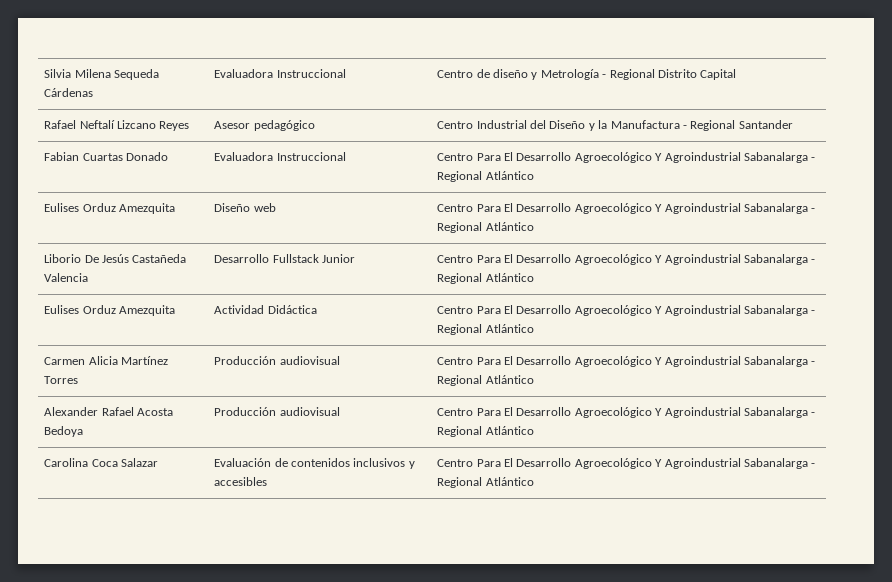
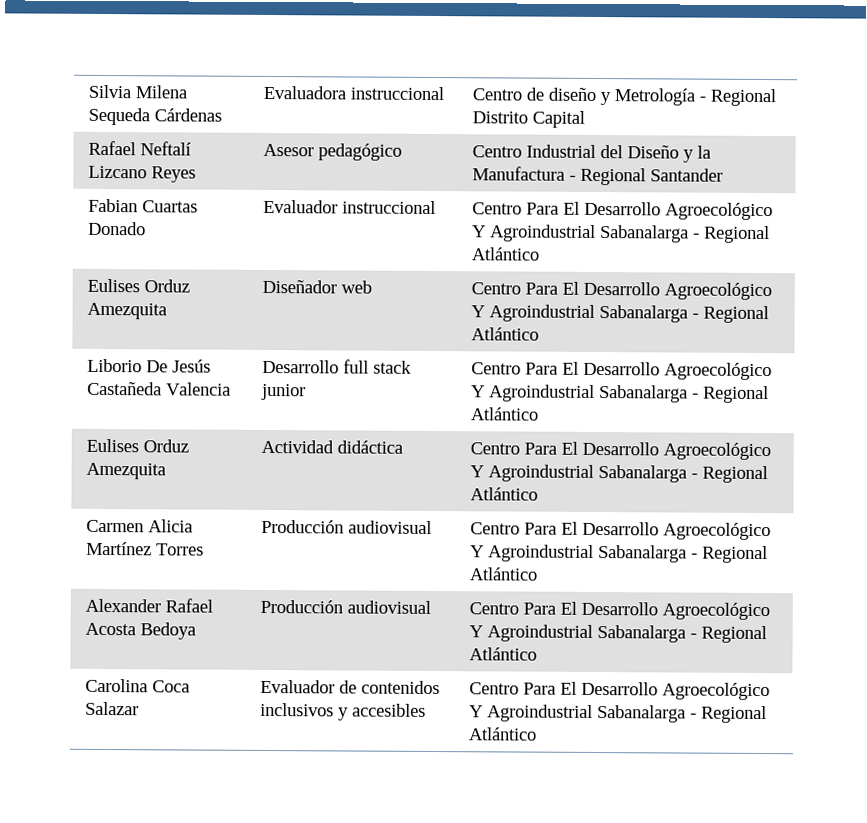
- Silvia Milena Sequeda Cárdenas | Evaluadora Instruccional | Centro de diseño y Metrología - Regional Distrito Capital
+ Silvia Milena Sequeda Cárdenas | Evaluadora instruccional | Centro de diseño y Metrología - Regional Distrito Capital
- Fabian Cuartas Donado | Evaluadora Instruccional | Centro Para El Desarrollo Agroecológico Y Agroindustrial Sabanalarga - Regional Atlántico
+ Fabian Cuartas Donado | Evaluador instruccional | Centro Para El Desarrollo Agroecológico Y Agroindustrial Sabanalarga - Regional Atlántico
- Eulises Orduz Amezquita | Diseño web | Centro Para El Desarrollo Agroecológico Y Agroindustrial Sabanalarga - Regional Atlántico
+ Eulises Orduz Amezquita | Diseñador web | Centro Para El Desarrollo Agroecológico Y Agroindustrial Sabanalarga - Regional Atlántico
- Liborio De Jesús Castañeda Valencia | Desarrollo Fullstack Junior | Centro Para El Desarrollo Agroecológico Y Agroindustrial Sabanalarga - Regional Atlántico
+ Liborio De Jesús Castañeda Valencia | Desarrollo full stack junior | Centro Para El Desarrollo Agroecológico Y Agroindustrial Sabanalarga - Regional Atlántico
- Eulises Orduz Amezquita | Actividad Didáctica | Centro Para El Desarrollo Agroecológico Y Agroindustrial Sabanalarga - Regional Atlántico
+ Eulises Orduz Amezquita | Actividad didáctica | Centro Para El Desarrollo Agroecológico Y Agroindustrial Sabanalarga - Regional Atlántico
- Carolina Coca Salazar | Evaluación de contenidos inclusivos y accesibles | Centro Para El Desarrollo Agroecológico Y Agroindustrial Sabanalarga - Regional Atlántico
+ Carolina Coca Salazar | Evaluador de contenidos inclusivos y accesibles | Centro Para El Desarrollo Agroecológico Y Agroindustrial Sabanalarga - Regional Atlántico

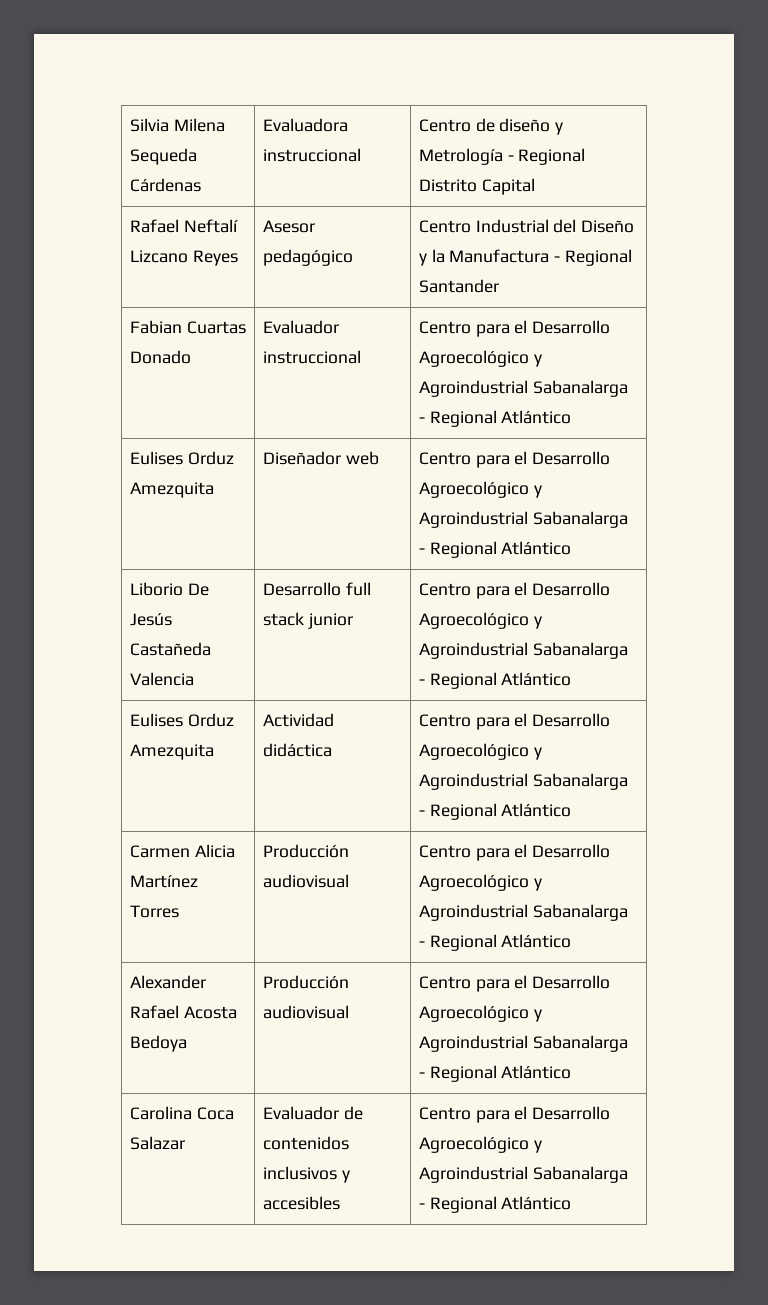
- Fabian Cuartas Donado | Evaluador instruccional | Centro Para El Desarrollo Agroecológico Y Agroindustrial Sabanalarga - Regional Atlántico
+ Fabian Cuartas Donado | Evaluador instruccional | Centro para el Desarrollo Agroecológico y Agroindustrial Sabanalarga - Regional Atlántico
- Eulises Orduz Amezquita | Diseñador web | Centro Para El Desarrollo Agroecológico Y Agroindustrial Sabanalarga - Regional Atlántico
+ Eulises Orduz Amezquita | Diseñador web | Centro para el Desarrollo Agroecológico y Agroindustrial Sabanalarga - Regional Atlántico
- Liborio De Jesús Castañeda Valencia | Desarrollo full stack junior | Centro Para El Desarrollo Agroecológico Y Agroindustrial Sabanalarga - Regional Atlántico
+ Liborio De Jesús Castañeda Valencia | Desarrollo full stack junior | Centro para el Desarrollo Agroecológico y Agroindustrial Sabanalarga - Regional Atlántico
- Eulises Orduz Amezquita | Actividad didáctica | Centro Para El Desarrollo Agroecológico Y Agroindustrial Sabanalarga - Regional Atlántico
+ Eulises Orduz Amezquita | Actividad didáctica | Centro para el Desarrollo Agroecológico y Agroindustrial Sabanalarga - Regional Atlántico
- Carmen Alicia Martínez Torres | Producción audiovisual | Centro Para El Desarrollo Agroecológico Y Agroindustrial Sabanalarga - Regional Atlántico
+ Carmen Alicia Martínez Torres | Producción audiovisual | Centro para el Desarrollo Agroecológico y Agroindustrial Sabanalarga - Regional Atlántico
- Alexander Rafael Acosta Bedoya | Producción audiovisual | Centro Para El Desarrollo Agroecológico Y Agroindustrial Sabanalarga - Regional Atlántico
+ Alexander Rafael Acosta Bedoya | Producción audiovisual | Centro para el Desarrollo Agroecológico y Agroindustrial Sabanalarga - Regional Atlántico
- Carolina Coca Salazar | Evaluador de contenidos inclusivos y accesibles | Centro Para El Desarrollo Agroecológico Y Agroindustrial Sabanalarga - Regional Atlántico
+ Carolina Coca Salazar | Evaluador de contenidos inclusivos y accesibles | Centro para el Desarrollo Agroecológico y Agroindustrial Sabanalarga - Regional Atlántico

